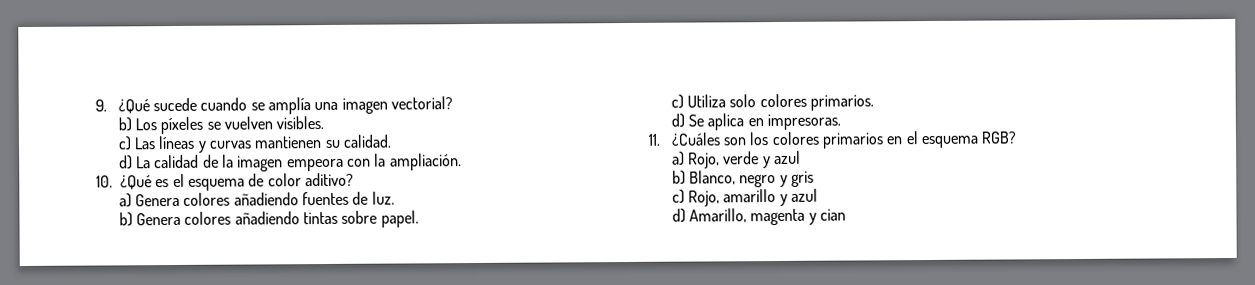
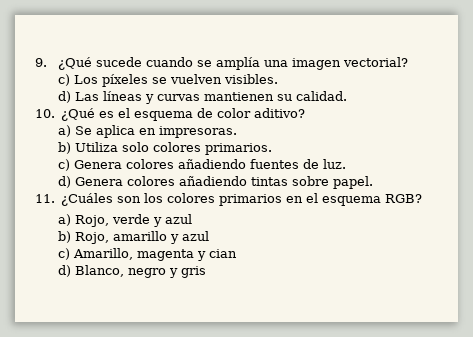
- b) Los píxeles se vuelven visibles.
+ c) Los píxeles se vuelven visibles.
- c) Las líneas y curvas mantienen su calidad.
+ d) Las líneas y curvas mantienen su calidad.
- d) La calidad de la imagen empeora con la ampliación.
- a) Genera colores añadiendo fuentes de luz.
+ a) Se aplica en impresoras.
+ b) Utiliza solo colores primarios.
+ c) Genera colores añadiendo fuentes de luz.
- b) Genera colores añadiendo tintas sobre papel.
+ d) Genera colores añadiendo tintas sobre papel.
- c) Utiliza solo colores primarios.
- d) Se aplica en impresoras.
- b) Blanco, negro y gris
- c) Rojo, amarillo y azul
+ b) Rojo, amarillo y azul
- d) Amarillo, magenta y cian
+ c) Amarillo, magenta y cian
+ d) Blanco, negro y gris

